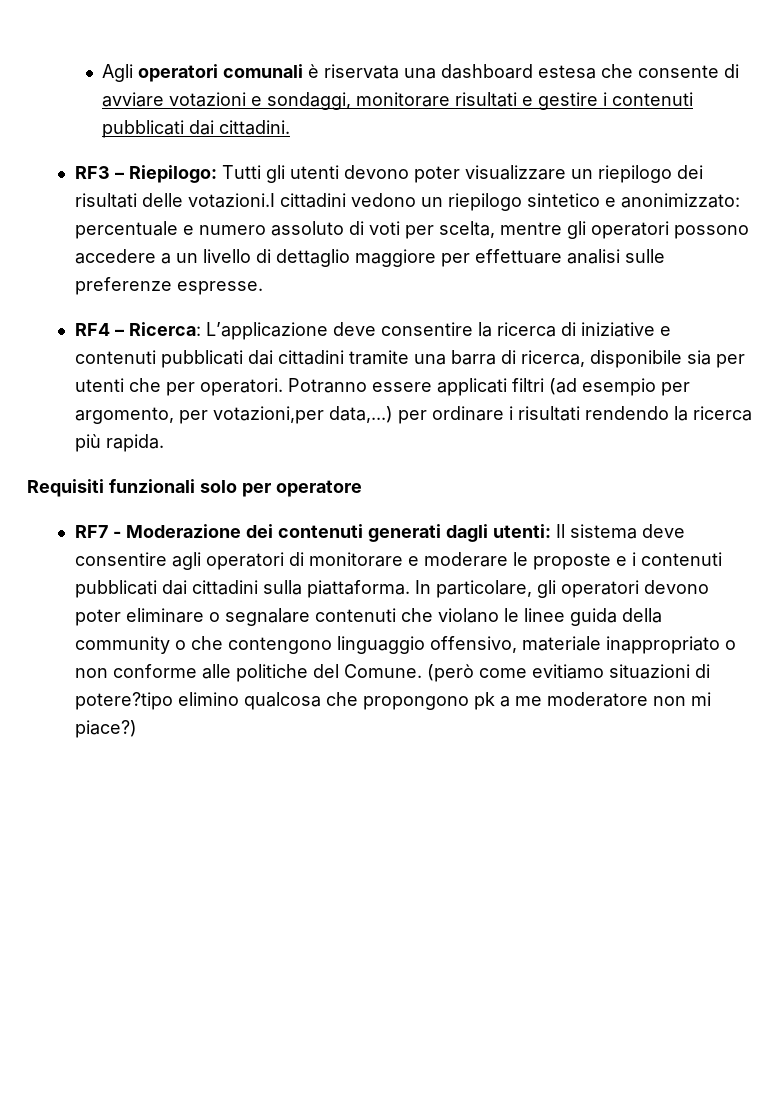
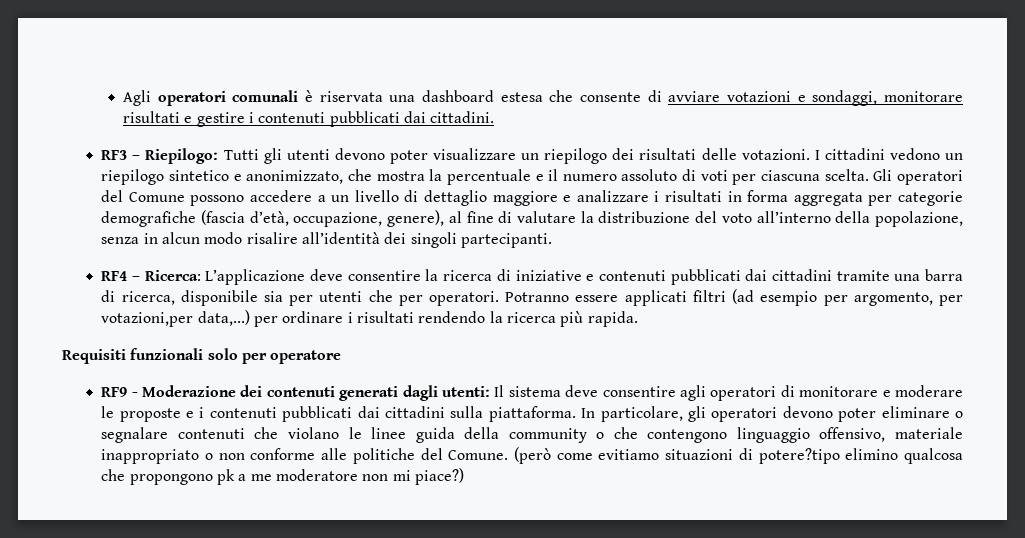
- RF3 – Riepilogo: Tutti gli utenti devono poter visualizzare un riepilogo dei risultati delle votazioni.I cittadini vedono un riepilogo sintetico e anonimizzato: percentuale e numero assoluto di voti per scelta, mentre gli operatori possono accedere a un livello di dettaglio maggiore per effettuare analisi sulle preferenze espresse.
+ RF3 – Riepilogo: Tutti gli utenti devono poter visualizzare un riepilogo dei risultati delle votazioni. I cittadini vedono un riepilogo sintetico e anonimizzato, che mostra la percentuale e il numero assoluto di voti per ciascuna scelta. Gli operatori del Comune possono accedere a un livello di dettaglio maggiore e analizzare i risultati in forma aggregata per categorie demografiche (fascia d’età, occupazione, genere), al fine di valutare la distribuzione del voto all’interno della popolazione, senza in alcun modo risalire all’identità dei singoli partecipanti.
- RF7 - Moderazione dei contenuti generati dagli utenti: Il sistema deve consentire agli operatori di monitorare e moderare le proposte e i contenuti pubblicati dai cittadini sulla piattaforma.
+ RF9 - Moderazione dei contenuti generati dagli utenti: Il sistema deve consentire agli operatori di monitorare e moderare le proposte e i contenuti pubblicati dai cittadini sulla piattaforma.

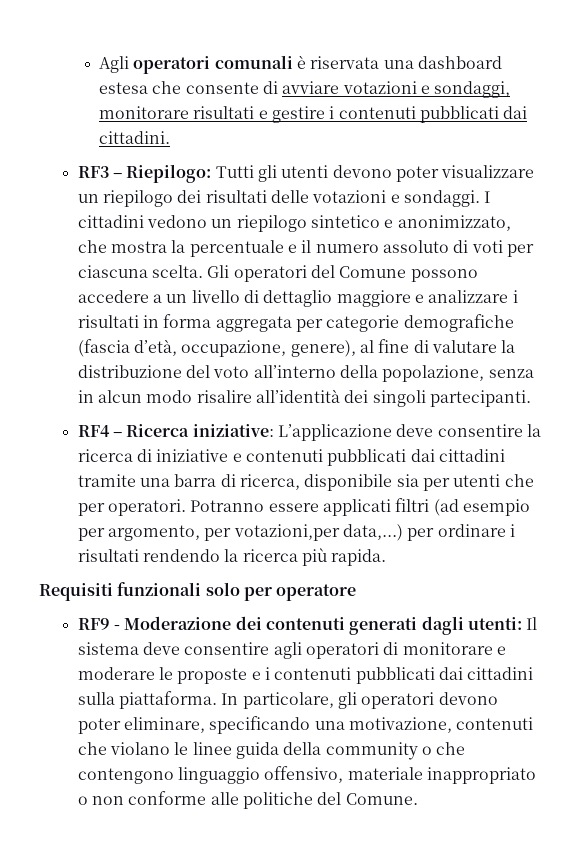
- RF3 – Riepilogo: Tutti gli utenti devono poter visualizzare un riepilogo dei risultati delle votazioni.
+ RF3 – Riepilogo: Tutti gli utenti devono poter visualizzare un riepilogo dei risultati delle votazioni e sondaggi.
- RF4 – Ricerca: L’applicazione deve consentire la ricerca di iniziative e contenuti pubblicati dai cittadini tramite una barra di ricerca, disponibile sia per utenti che per operatori.
+ RF4 – Ricerca iniziative: L’applicazione deve consentire la ricerca di iniziative e contenuti pubblicati dai cittadini tramite una barra di ricerca, disponibile sia per utenti che per operatori.
- In particolare, gli operatori devono poter eliminare o segnalare contenuti che violano le linee guida della community o che contengono linguaggio offensivo, materiale inappropriato o non conforme alle politiche del Comune. (però come evitiamo situazioni di potere?tipo elimino qualcosa che propongono pk a me moderatore non mi piace?)
+ In particolare, gli operatori devono poter eliminare, specificando una motivazione, contenuti che violano le linee guida della community o che contengono linguaggio offensivo, materiale inappropriato o non conforme alle politiche del Comune.

